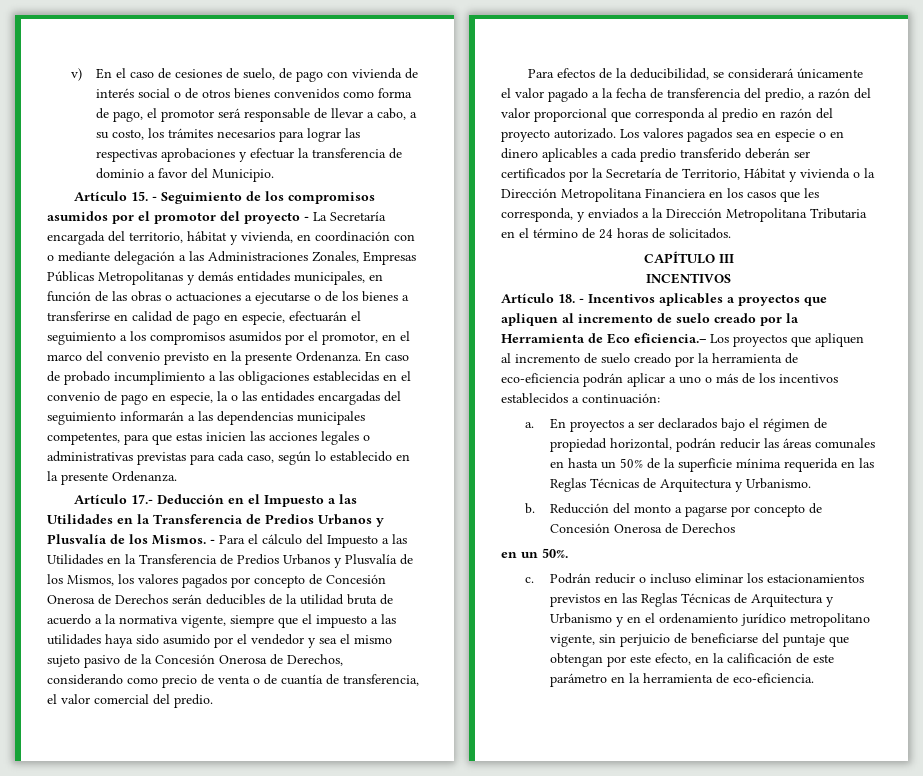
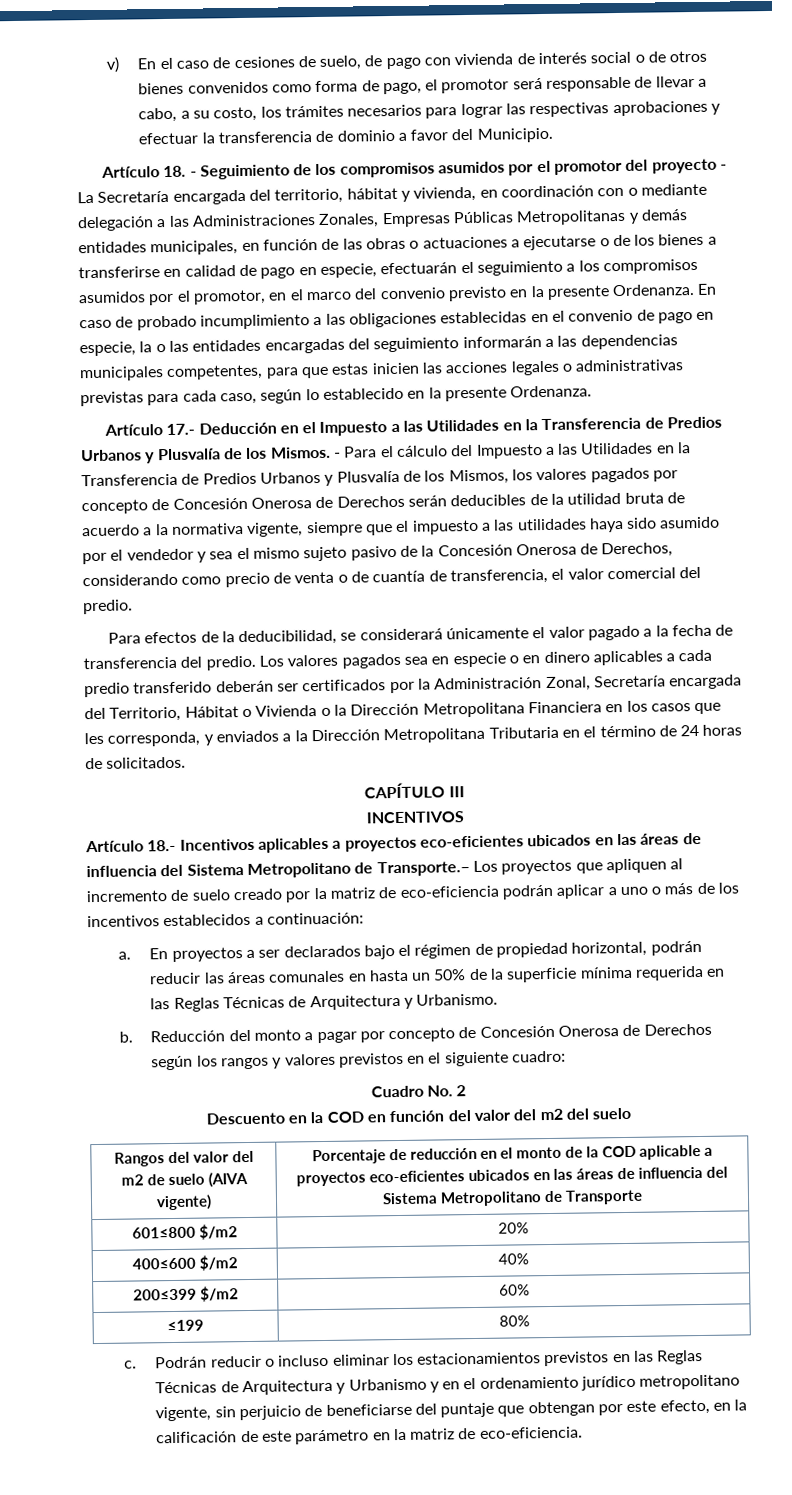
- Artículo 15. - Seguimiento de los compromisos asumidos por el promotor del proyecto - La Secretaría encargada del territorio, hábitat y vivienda, en coordinación con o mediante delegación a las Administraciones Zonales, Empresas Públicas Metropolitanas y demás entidades municipales, en función de las obras o actuaciones a ejecutarse o de los bienes a transferirse en calidad de pago en especie, efectuarán el seguimiento a los compromisos asumidos por el promotor, en el marco del convenio previsto en la presente Ordenanza.
+ Artículo 18. - Seguimiento de los compromisos asumidos por el promotor del proyecto - La Secretaría encargada del territorio, hábitat y vivienda, en coordinación con o mediante delegación a las Administraciones Zonales, Empresas Públicas Metropolitanas y demás entidades municipales, en función de las obras o actuaciones a ejecutarse o de los bienes a transferirse en calidad de pago en especie, efectuarán el seguimiento a los compromisos asumidos por el promotor, en el marco del convenio previsto en la presente Ordenanza.
- Para efectos de la deducibilidad, se considerará únicamente el valor pagado a la fecha de transferencia del predio, a razón del valor proporcional que corresponda al predio en razón del proyecto autorizado.
+ Para efectos de la deducibilidad, se considerará únicamente el valor pagado a la fecha de transferencia del predio.
- Los valores pagados sea en especie o en dinero aplicables a cada predio transferido deberán ser certificados por la Secretaría de Territorio, Hábitat y vivienda o la Dirección Metropolitana Financiera en los casos que les corresponda, y enviados a la Dirección Metropolitana Tributaria en el término de 24 horas de solicitados.
+ Los valores pagados sea en especie o en dinero aplicables a cada predio transferido deberán ser certificados por la Administración Zonal, Secretaría encargada del Territorio, Hábitat o Vivienda o la Dirección Metropolitana Financiera en los casos que les corresponda, y enviados a la Dirección Metropolitana Tributaria en el término de 24 horas de solicitados.
- Artículo 18. - Incentivos aplicables a proyectos que apliquen al incremento de suelo creado por la Herramienta de Eco eficiencia.– Los proyectos que apliquen al incremento de suelo creado por la herramienta de eco-eficiencia podrán aplicar a uno o más de los incentivos establecidos a continuación:
+ Artículo 18.- Incentivos aplicables a proyectos eco-eficientes ubicados en las áreas de influencia del Sistema Metropolitano de Transporte.– Los proyectos que apliquen al incremento de suelo creado por la matriz de eco-eficiencia podrán aplicar a uno o más de los incentivos establecidos a continuación:
- Reducción del monto a pagarse por concepto de Concesión Onerosa de Derechos
- en un 50%.
+ Reducción del monto a pagar por concepto de Concesión Onerosa de Derechos según los rangos y valores previstos en el siguiente cuadro:
+ Cuadro No. 2
+ Descuento en la COD en función del valor del m2 del suelo
+ Rangos del valor del m2 de suelo (AIVA vigente) | Porcentaje de reducción en el monto de la COD aplicable a proyectos eco-eficientes ubicados en las áreas de influencia del Sistema Metropolitano de Transporte
+ 601≤800 $/m2 | 20%
+ 400≤600 $/m2 | 40%
+ 200≤399 $/m2 | 60%
+ ≤199 | 80%
- Podrán reducir o incluso eliminar los estacionamientos previstos en las Reglas Técnicas de Arquitectura y Urbanismo y en el ordenamiento jurídico metropolitano vigente, sin perjuicio de beneficiarse del puntaje que obtengan por este efecto, en la calificación de este parámetro en la herramienta de eco-eficiencia.
+ Podrán reducir o incluso eliminar los estacionamientos previstos en las Reglas Técnicas de Arquitectura y Urbanismo y en el ordenamiento jurídico metropolitano vigente, sin perjuicio de beneficiarse del puntaje que obtengan por este efecto, en la calificación de este parámetro en la matriz de eco-eficiencia.

